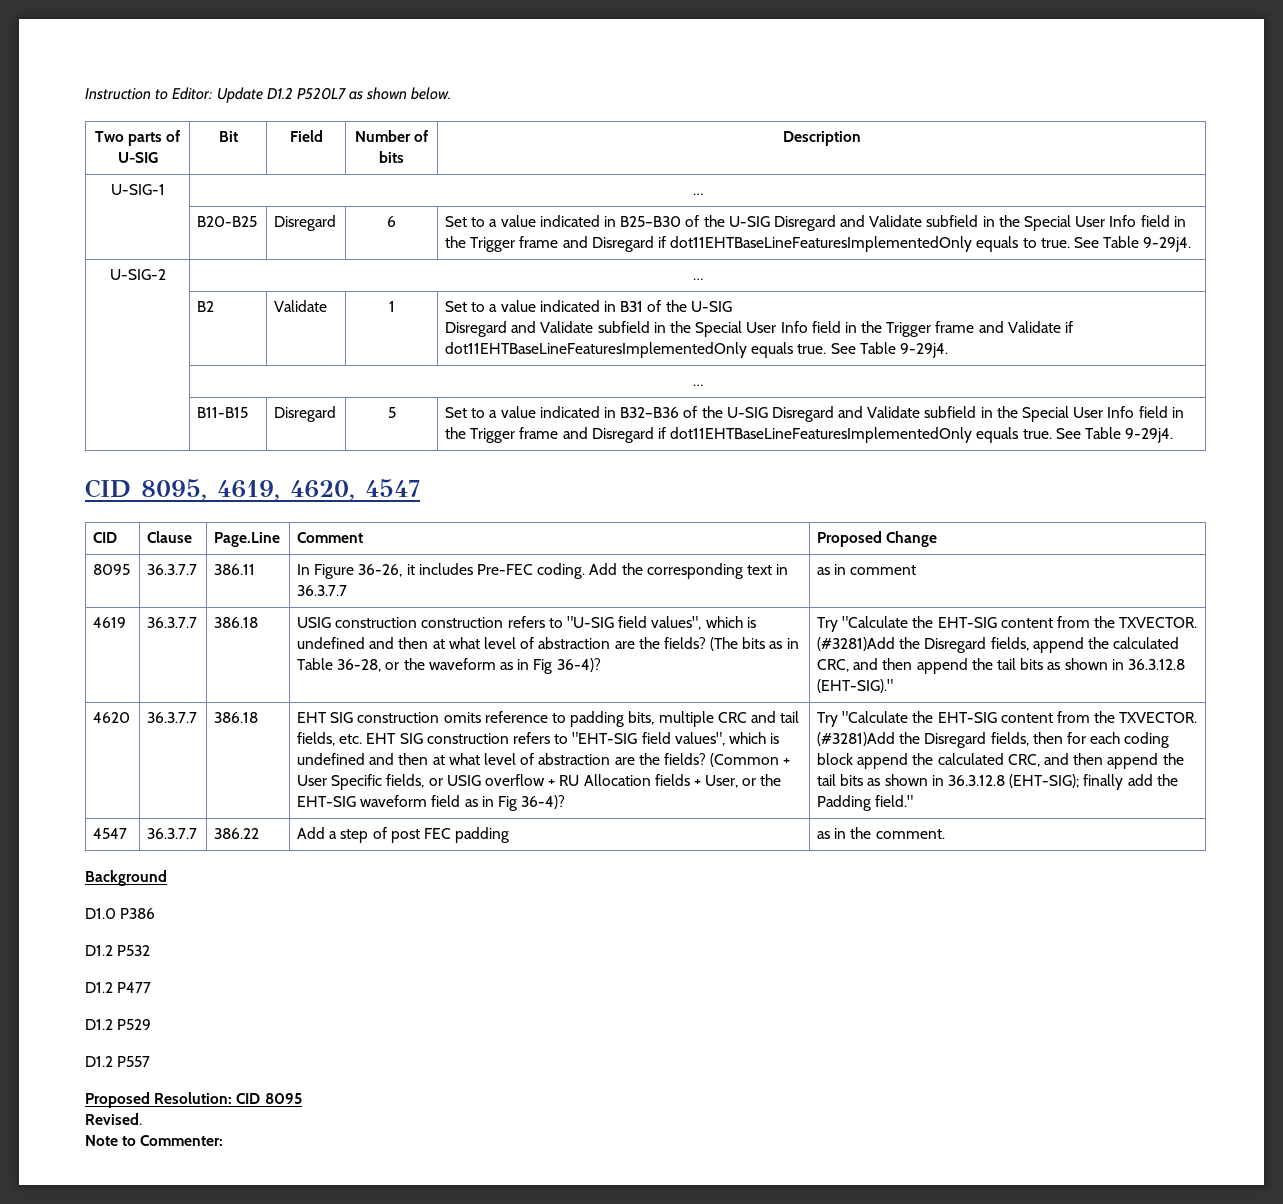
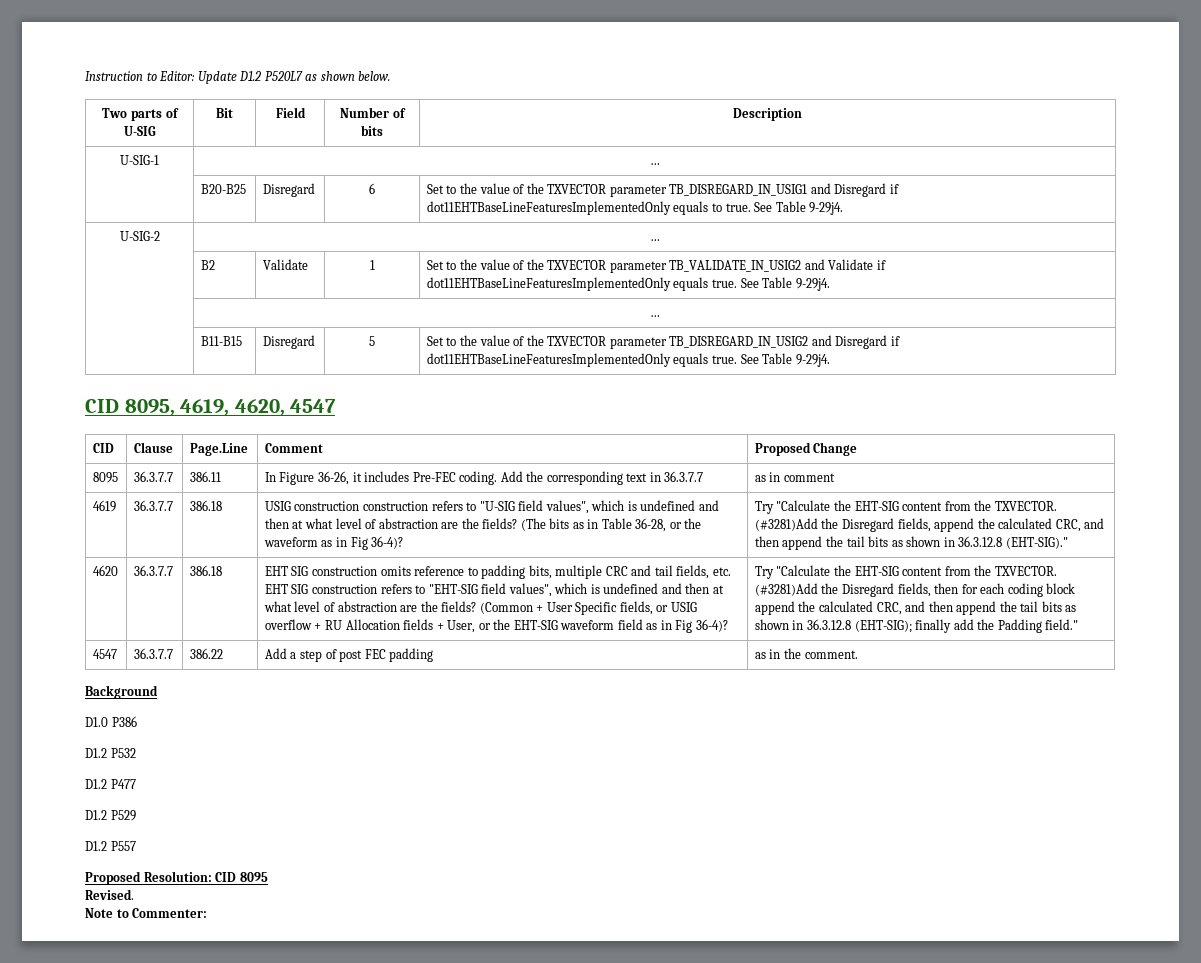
- | B20-B25 | Disregard | 6 | Set to a value indicated in B25–B30 of the U-SIG Disregard and Validate subfield in the Special User Info field in the Trigger frame and Disregard if dot11EHTBaseLineFeaturesImplementedOnly equals to true. See Table 9-29j4.
+ | B20-B25 | Disregard | 6 | Set to the value of the TXVECTOR parameter TB_DISREGARD_IN_USIG1 and Disregard if dot11EHTBaseLineFeaturesImplementedOnly equals to true. See Table 9-29j4.
- | B2 | Validate | 1 | Set to a value indicated in B31 of the U-SIG
- Disregard and Validate subfield in the Special User Info field in the Trigger frame and Validate if dot11EHTBaseLineFeaturesImplementedOnly equals true. See Table 9-29j4.
+ | B2 | Validate | 1 | Set to the value of the TXVECTOR parameter TB_VALIDATE_IN_USIG2 and Validate if dot11EHTBaseLineFeaturesImplementedOnly equals true. See Table 9-29j4.
- | B11-B15 | Disregard | 5 | Set to a value indicated in B32–B36 of the U-SIG Disregard and Validate subfield in the Special User Info field in the Trigger frame and Disregard if dot11EHTBaseLineFeaturesImplementedOnly equals true. See Table 9-29j4.
+ | B11-B15 | Disregard | 5 | Set to the value of the TXVECTOR parameter TB_DISREGARD_IN_USIG2 and Disregard if dot11EHTBaseLineFeaturesImplementedOnly equals true. See Table 9-29j4.

